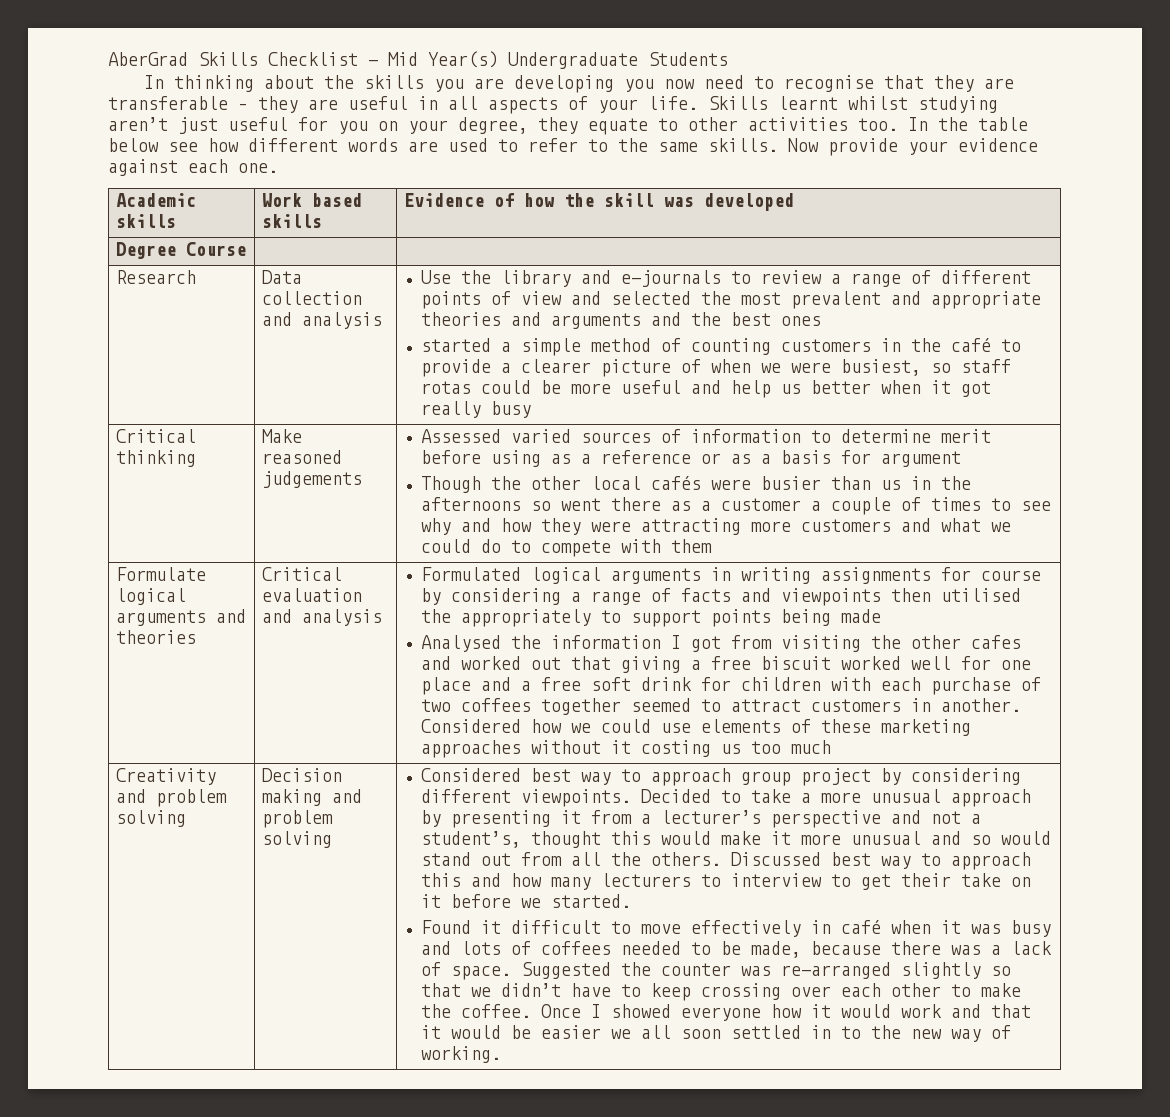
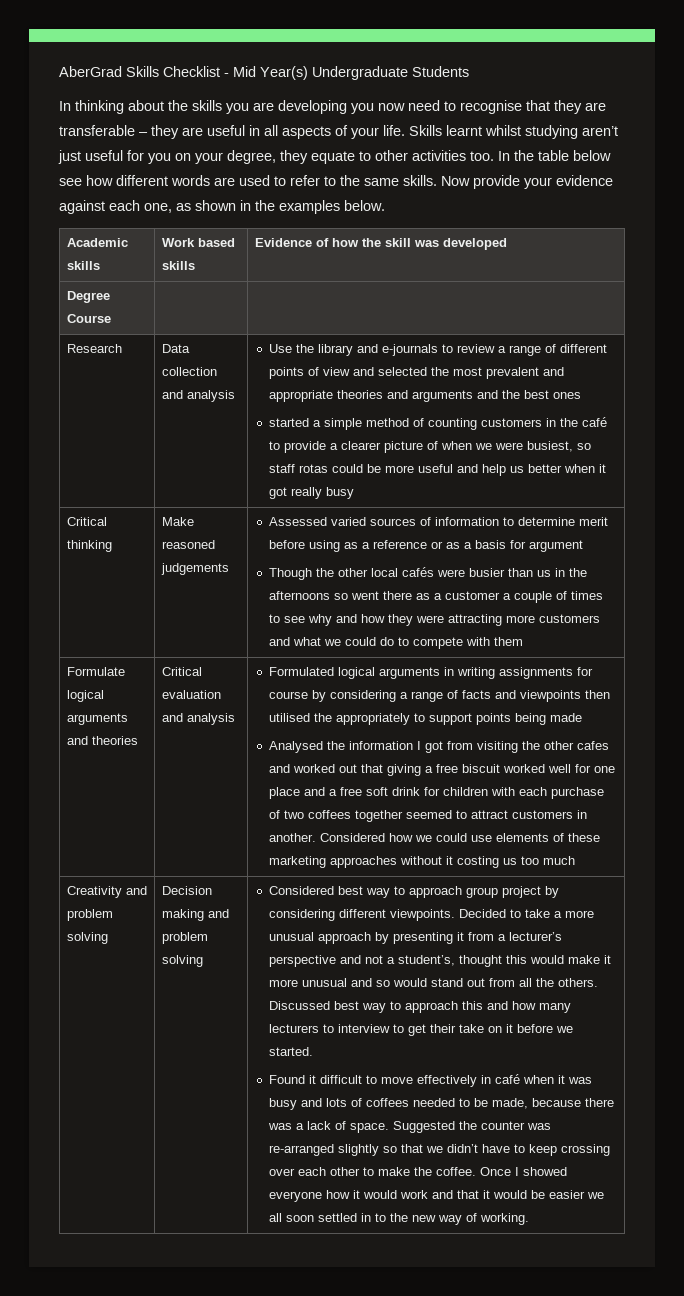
- Now provide your evidence against each one.
+ Now provide your evidence against each one, as shown in the examples below.

